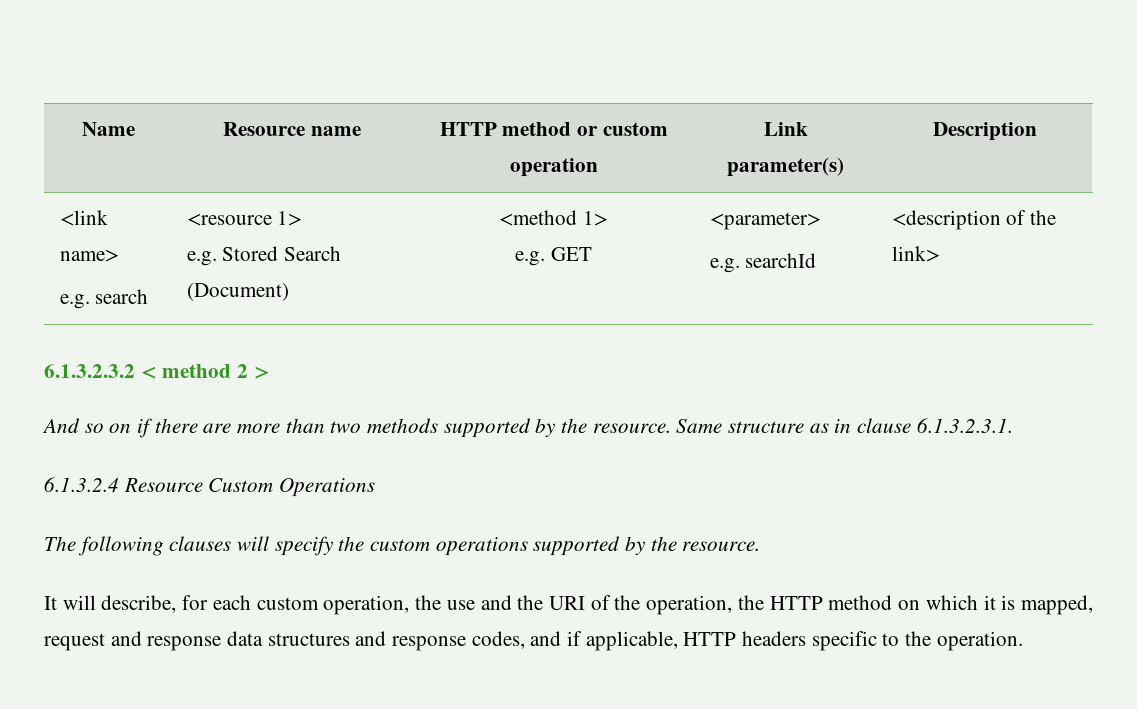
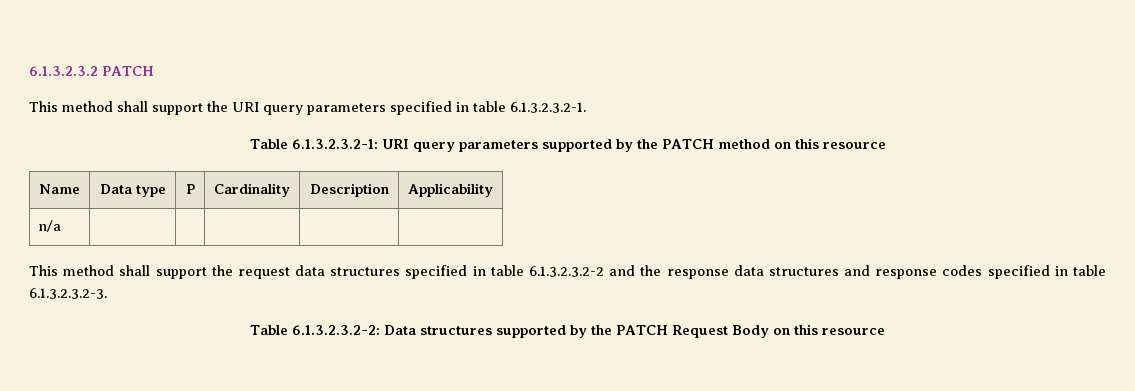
- Name | Resource name | HTTP method or custom operation | Link parameter(s) | Description
- <link name>
- e.g. search | <resource 1>
- e.g. Stored Search (Document) | <method 1>
- e.g. GET | <parameter>
- e.g. searchId | <description of the link>
- 6.1.3.2.3.2 < method 2 >
- And so on if there are more than two methods supported by the resource. Same structure as in clause 6.1.3.2.3.1.
- 6.1.3.2.4 Resource Custom Operations
- The following clauses will specify the custom operations supported by the resource.
- It will describe, for each custom operation, the use and the URI of the operation, the HTTP method on which it is mapped, request and response data structures and response codes, and if applicable, HTTP headers specific to the operation.
+ 6.1.3.2.3.2 PATCH
+ This method shall support the URI query parameters specified in table 6.1.3.2.3.2-1.
+ Table 6.1.3.2.3.2-1: URI query parameters supported by the PATCH method on this resource
+ Name | Data type | P | Cardinality | Description | Applicability
+ n/a | | | | |
+ This method shall support the request data structures specified in table 6.1.3.2.3.2-2 and the response data structures and response codes specified in table 6.1.3.2.3.2-3.
+ Table 6.1.3.2.3.2-2: Data structures supported by the PATCH Request Body on this resource

